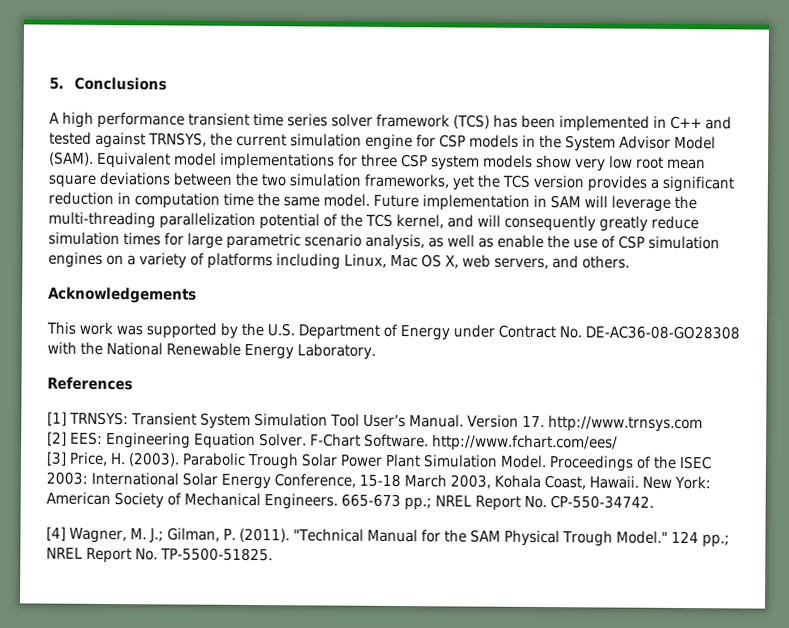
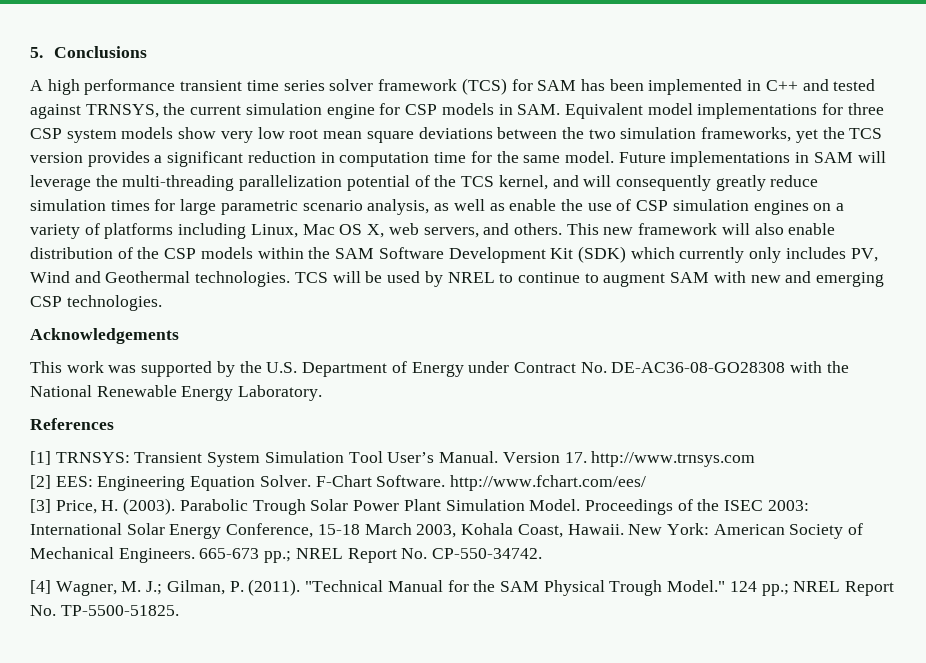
- A high performance transient time series solver framework (TCS) has been implemented in C++ and tested against TRNSYS, the current simulation engine for CSP models in the System Advisor Model (SAM). Equivalent model implementations for three CSP system models show very low root mean square deviations between the two simulation frameworks, yet the TCS version provides a significant reduction in computation time the same model.
+ A high performance transient time series solver framework (TCS) for SAM has been implemented in C++ and tested against TRNSYS, the current simulation engine for CSP models in SAM. Equivalent model implementations for three CSP system models show very low root mean square deviations between the two simulation frameworks, yet the TCS version provides a significant reduction in computation time for the same model.
- Future implementation in SAM will leverage the multi-threading parallelization potential of the TCS kernel, and will consequently greatly reduce simulation times for large parametric scenario analysis, as well as enable the use of CSP simulation engines on a variety of platforms including Linux, Mac OS X, web servers, and others.
+ Future implementations in SAM will leverage the multi-threading parallelization potential of the TCS kernel, and will consequently greatly reduce simulation times for large parametric scenario analysis, as well as enable the use of CSP simulation engines on a variety of platforms including Linux, Mac OS X, web servers, and others. This new framework will also enable distribution of the CSP models within the SAM Software Development Kit (SDK) which currently only includes PV, Wind and Geothermal technologies. TCS will be used by NREL to continue to augment SAM with new and emerging CSP technologies.

